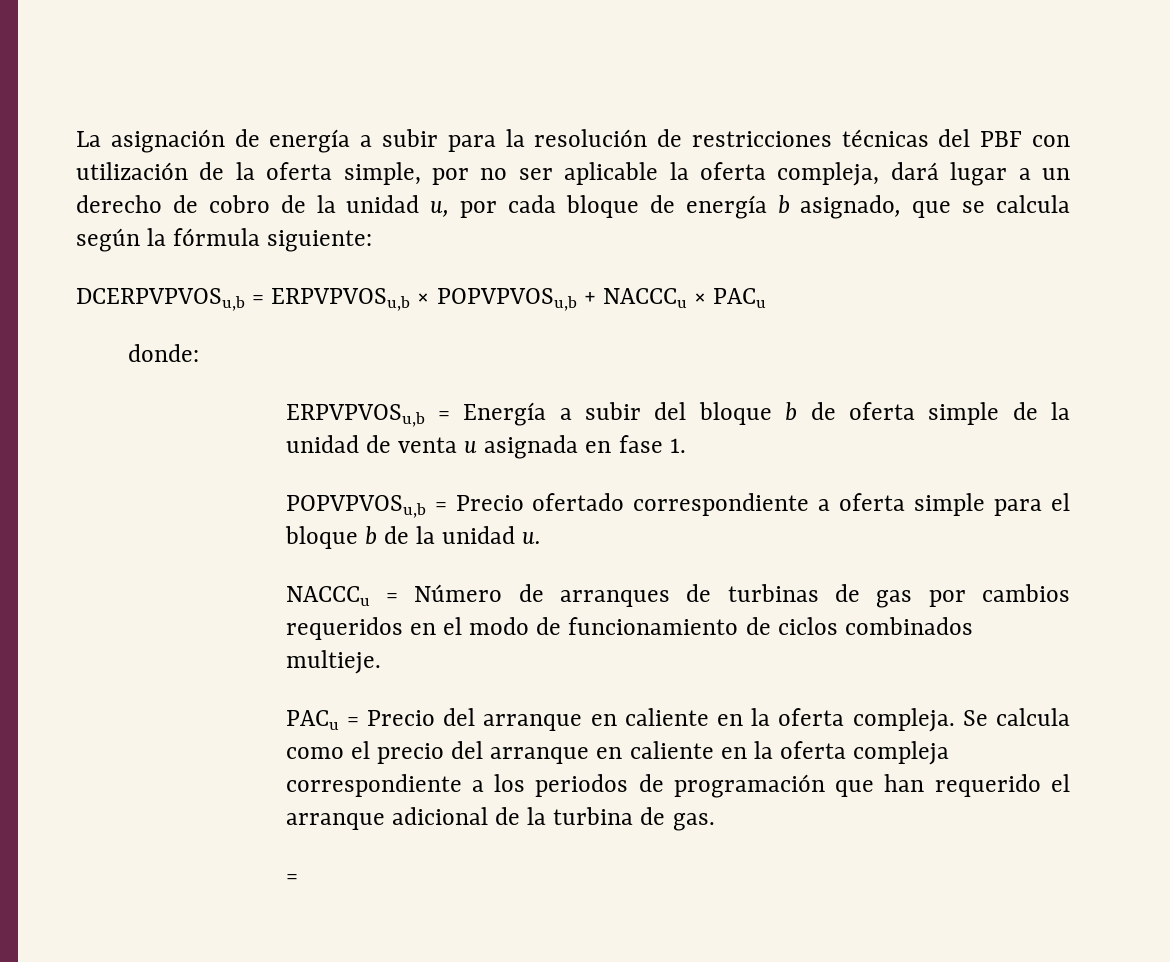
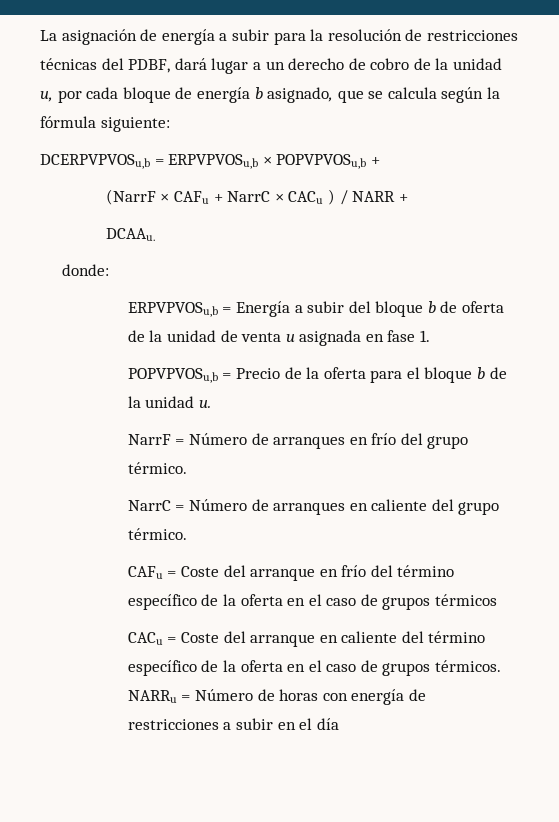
- La asignación de energía a subir para la resolución de restricciones técnicas del PBF con utilización de la oferta simple, por no ser aplicable la oferta compleja, dará lugar a un derecho de cobro de la unidad u, por cada bloque de energía b asignado, que se calcula según la fórmula siguiente:
+ La asignación de energía a subir para la resolución de restricciones técnicas del PDBF, dará lugar a un derecho de cobro de la unidad u, por cada bloque de energía b asignado, que se calcula según la fórmula siguiente:
- DCERPVPVOSu,b = ERPVPVOSu,b × POPVPVOSu,b + NACCCu × PACu
+ DCERPVPVOSu,b = ERPVPVOSu,b × POPVPVOSu,b +
+ (NarrF × CAFu + NarrC × CACu ) / NARR +
+ DCAAu.
- ERPVPVOSu,b = Energía a subir del bloque b de oferta simple de la unidad de venta u asignada en fase 1.
+ ERPVPVOSu,b = Energía a subir del bloque b de oferta de la unidad de venta u asignada en fase 1.
- POPVPVOSu,b = Precio ofertado correspondiente a oferta simple para el bloque b de la unidad u.
+ POPVPVOSu,b = Precio de la oferta para el bloque b de la unidad u.
- NACCCu = Número de arranques de turbinas de gas por cambios requeridos en el modo de funcionamiento de ciclos combinados multieje.
- PACu = Precio del arranque en caliente en la oferta compleja. Se calcula como el precio del arranque en caliente en la oferta compleja correspondiente a los periodos de programación que han requerido el arranque adicional de la turbina de gas.
- =
+ NarrF = Número de arranques en frío del grupo térmico.
+ NarrC = Número de arranques en caliente del grupo térmico.
+ CAFu = Coste del arranque en frío del término específico de la oferta en el caso de grupos térmicos
+ CACu = Coste del arranque en caliente del término específico de la oferta en el caso de grupos térmicos. NARRu = Número de horas con energía de restricciones a subir en el día

